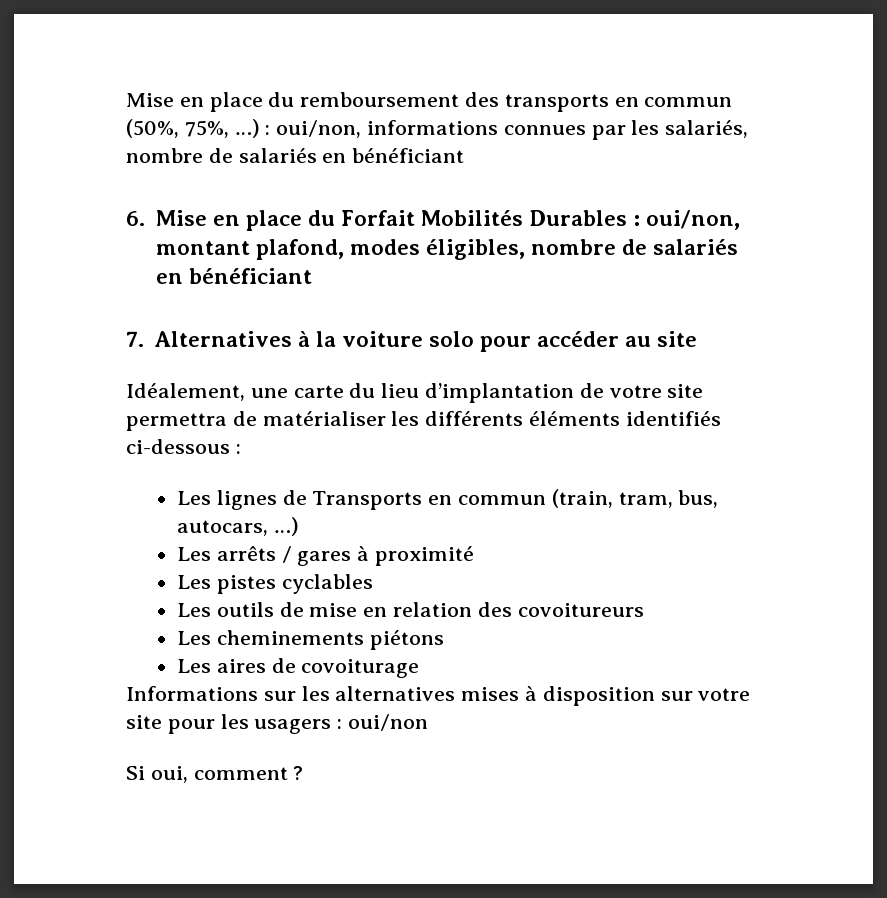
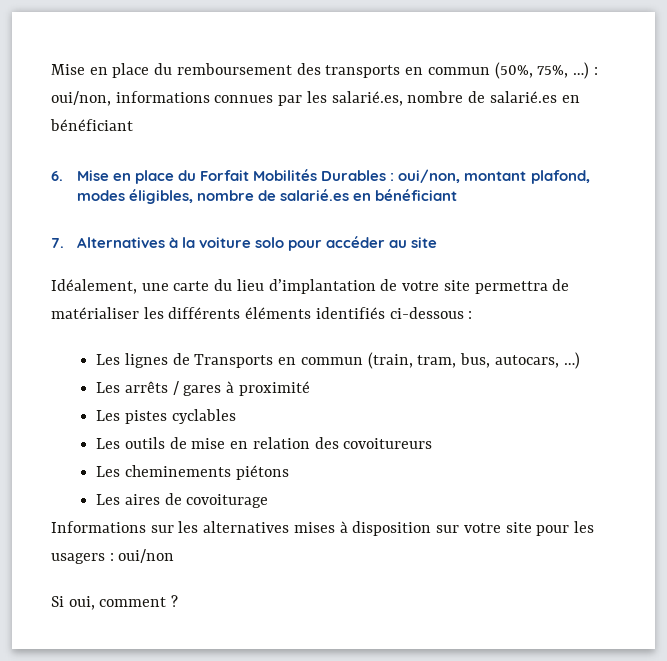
- Mise en place du remboursement des transports en commun (50%, 75%, …) : oui/non, informations connues par les salariés, nombre de salariés en bénéficiant
+ Mise en place du remboursement des transports en commun (50%, 75%, …) : oui/non, informations connues par les salarié.es, nombre de salarié.es en bénéficiant
- 6. Mise en place du Forfait Mobilités Durables : oui/non, montant plafond, modes éligibles, nombre de salariés en bénéficiant
+ 6. Mise en place du Forfait Mobilités Durables : oui/non, montant plafond, modes éligibles, nombre de salarié.es en bénéficiant

